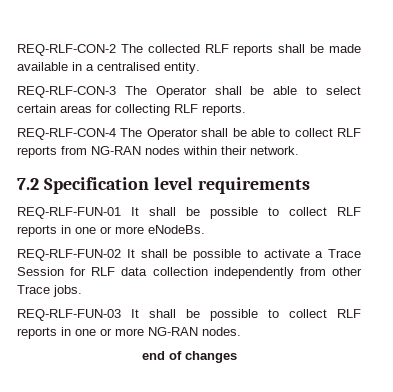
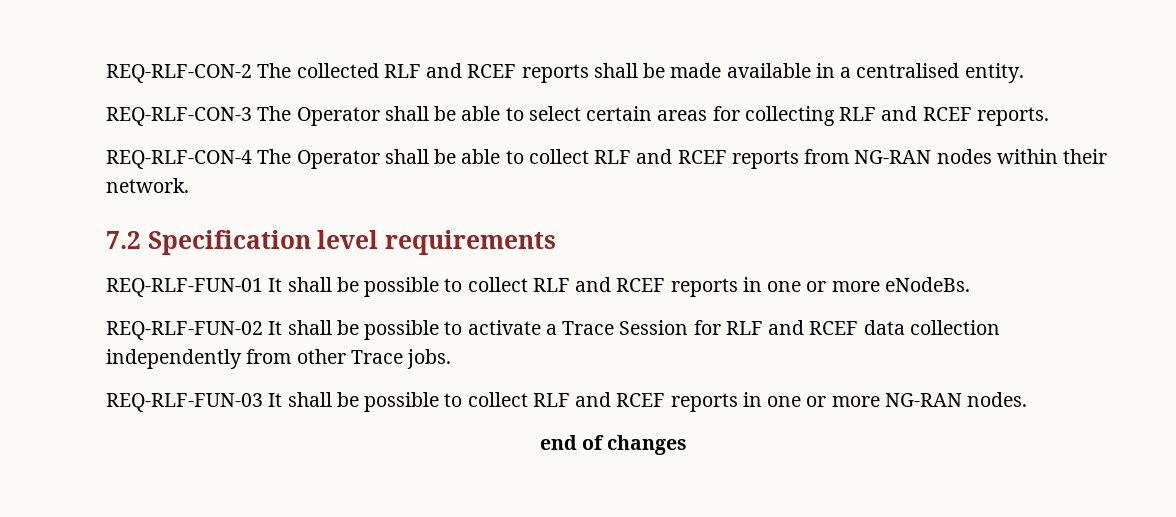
- REQ-RLF-CON-2 The collected RLF reports shall be made available in a centralised entity.
+ REQ-RLF-CON-2 The collected RLF and RCEF reports shall be made available in a centralised entity.
- REQ-RLF-CON-3 The Operator shall be able to select certain areas for collecting RLF reports.
+ REQ-RLF-CON-3 The Operator shall be able to select certain areas for collecting RLF and RCEF reports.
- REQ-RLF-CON-4 The Operator shall be able to collect RLF reports from NG-RAN nodes within their network.
+ REQ-RLF-CON-4 The Operator shall be able to collect RLF and RCEF reports from NG-RAN nodes within their network.
- REQ-RLF-FUN-01 It shall be possible to collect RLF reports in one or more eNodeBs.
+ REQ-RLF-FUN-01 It shall be possible to collect RLF and RCEF reports in one or more eNodeBs.
- REQ-RLF-FUN-02 It shall be possible to activate a Trace Session for RLF data collection independently from other Trace jobs.
+ REQ-RLF-FUN-02 It shall be possible to activate a Trace Session for RLF and RCEF data collection independently from other Trace jobs.
- REQ-RLF-FUN-03 It shall be possible to collect RLF reports in one or more NG-RAN nodes.
+ REQ-RLF-FUN-03 It shall be possible to collect RLF and RCEF reports in one or more NG-RAN nodes.

